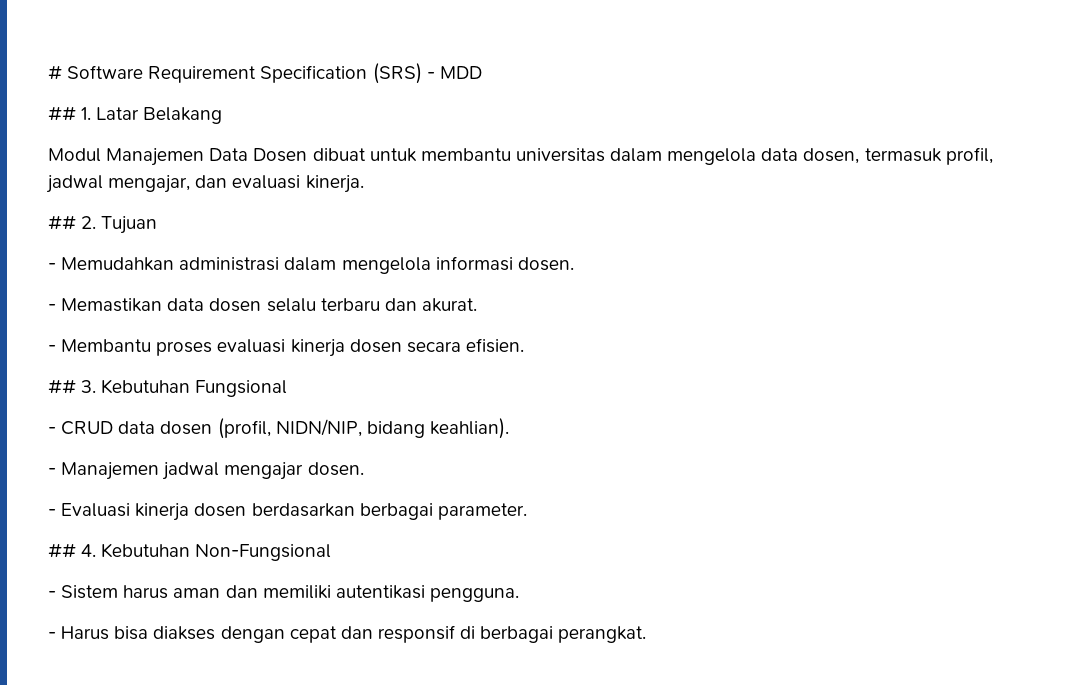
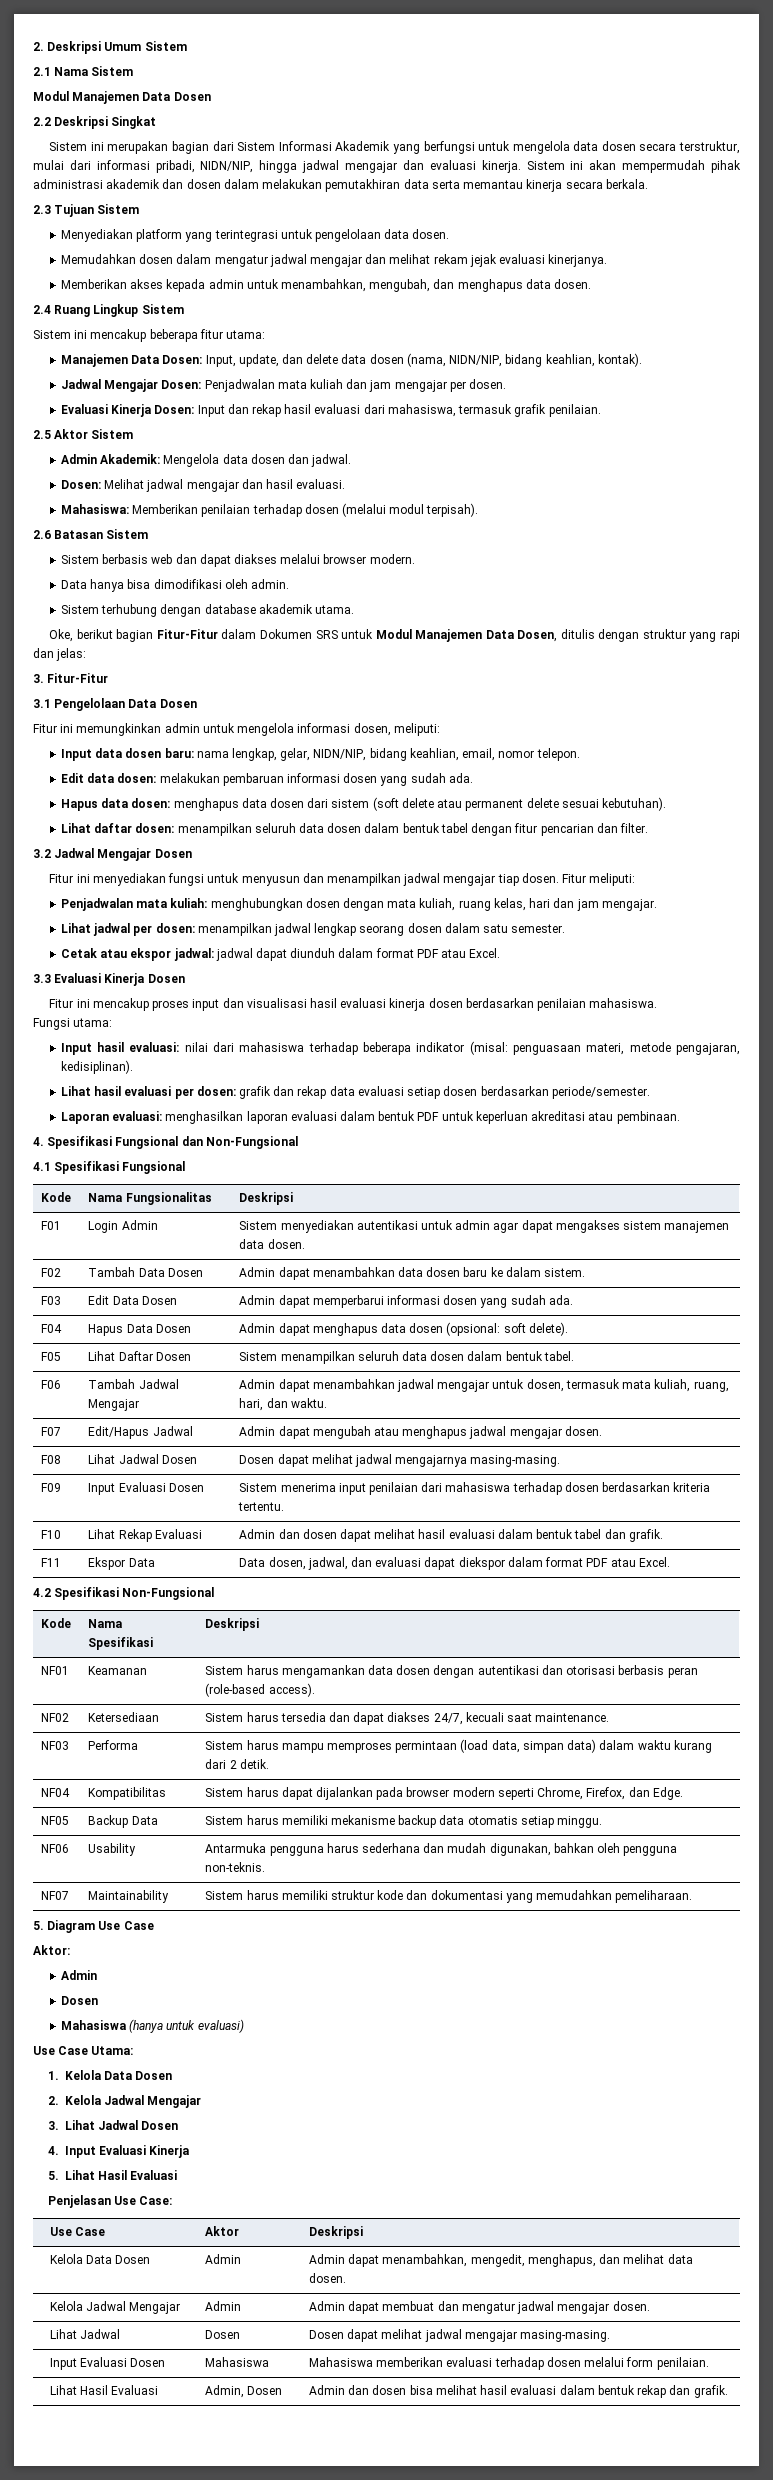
- # Software Requirement Specification (SRS) - MDD
- ## 1. Latar Belakang
- Modul Manajemen Data Dosen dibuat untuk membantu universitas dalam mengelola data dosen, termasuk profil, jadwal mengajar, dan evaluasi kinerja.
- ## 2. Tujuan
- - Memudahkan administrasi dalam mengelola informasi dosen.
- - Memastikan data dosen selalu terbaru dan akurat.
- - Membantu proses evaluasi kinerja dosen secara efisien.
- ## 3. Kebutuhan Fungsional
- - CRUD data dosen (profil, NIDN/NIP, bidang keahlian).
- - Manajemen jadwal mengajar dosen.
- - Evaluasi kinerja dosen berdasarkan berbagai parameter.
- ## 4. Kebutuhan Non-Fungsional
- - Sistem harus aman dan memiliki autentikasi pengguna.
- - Harus bisa diakses dengan cepat dan responsif di berbagai perangkat.
+ 2. Deskripsi Umum Sistem
+ 2.1 Nama Sistem
+ Modul Manajemen Data Dosen
+ 2.2 Deskripsi Singkat
+ Sistem ini merupakan bagian dari Sistem Informasi Akademik yang berfungsi untuk mengelola data dosen secara terstruktur, mulai dari informasi pribadi, NIDN/NIP, hingga jadwal mengajar dan evaluasi kinerja. Sistem ini akan mempermudah pihak administrasi akademik dan dosen dalam melakukan pemutakhiran data serta memantau kinerja secara berkala.
+ 2.3 Tujuan Sistem
+ Menyediakan platform yang terintegrasi untuk pengelolaan data dosen.
+ Memudahkan dosen dalam mengatur jadwal mengajar dan melihat rekam jejak evaluasi kinerjanya.
+ Memberikan akses kepada admin untuk menambahkan, mengubah, dan menghapus data dosen.
+ 2.4 Ruang Lingkup Sistem
+ Sistem ini mencakup beberapa fitur utama:
+ Manajemen Data Dosen: Input, update, dan delete data dosen (nama, NIDN/NIP, bidang keahlian, kontak).
+ Jadwal Mengajar Dosen: Penjadwalan mata kuliah dan jam mengajar per dosen.
+ Evaluasi Kinerja Dosen: Input dan rekap hasil evaluasi dari mahasiswa, termasuk grafik penilaian.
+ 2.5 Aktor Sistem
+ Admin Akademik: Mengelola data dosen dan jadwal.
+ Dosen: Melihat jadwal mengajar dan hasil evaluasi.
+ Mahasiswa: Memberikan penilaian terhadap dosen (melalui modul terpisah).
+ 2.6 Batasan Sistem
+ Sistem berbasis web dan dapat diakses melalui browser modern.
+ Data hanya bisa dimodifikasi oleh admin.
+ Sistem terhubung dengan database akademik utama.
+ Oke, berikut bagian Fitur-Fitur dalam Dokumen SRS untuk Modul Manajemen Data Dosen, ditulis dengan struktur yang rapi dan jelas:
+ 3. Fitur-Fitur
+ 3.1 Pengelolaan Data Dosen
+ Fitur ini memungkinkan admin untuk mengelola informasi dosen, meliputi:
+ Input data dosen baru: nama lengkap, gelar, NIDN/NIP, bidang keahlian, email, nomor telepon.
+ Edit data dosen: melakukan pembaruan informasi dosen yang sudah ada.
+ Hapus data dosen: menghapus data dosen dari sistem (soft delete atau permanent delete sesuai kebutuhan).
+ Lihat daftar dosen: menampilkan seluruh data dosen dalam bentuk tabel dengan fitur pencarian dan filter.
+ 3.2 Jadwal Mengajar Dosen
+ Fitur ini menyediakan fungsi untuk menyusun dan menampilkan jadwal mengajar tiap dosen. Fitur meliputi:
+ Penjadwalan mata kuliah: menghubungkan dosen dengan mata kuliah, ruang kelas, hari dan jam mengajar.
+ Lihat jadwal per dosen: menampilkan jadwal lengkap seorang dosen dalam satu semester.
+ Cetak atau ekspor jadwal: jadwal dapat diunduh dalam format PDF atau Excel.
+ 3.3 Evaluasi Kinerja Dosen
+ Fitur ini mencakup proses input dan visualisasi hasil evaluasi kinerja dosen berdasarkan penilaian mahasiswa.
+ Fungsi utama:
+ Input hasil evaluasi: nilai dari mahasiswa terhadap beberapa indikator (misal: penguasaan materi, metode pengajaran, kedisiplinan).
+ Lihat hasil evaluasi per dosen: grafik dan rekap data evaluasi setiap dosen berdasarkan periode/semester.
+ Laporan evaluasi: menghasilkan laporan evaluasi dalam bentuk PDF untuk keperluan akreditasi atau pembinaan.
+ 4. Spesifikasi Fungsional dan Non-Fungsional
+ 4.1 Spesifikasi Fungsional
+ Kode | Nama Fungsionalitas | Deskripsi
+ F01 | Login Admin | Sistem menyediakan autentikasi untuk admin agar dapat mengakses sistem manajemen data dosen.
+ F02 | Tambah Data Dosen | Admin dapat menambahkan data dosen baru ke dalam sistem.
+ F03 | Edit Data Dosen | Admin dapat memperbarui informasi dosen yang sudah ada.
+ F04 | Hapus Data Dosen | Admin dapat menghapus data dosen (opsional: soft delete).
+ F05 | Lihat Daftar Dosen | Sistem menampilkan seluruh data dosen dalam bentuk tabel.
+ F06 | Tambah Jadwal Mengajar | Admin dapat menambahkan jadwal mengajar untuk dosen, termasuk mata kuliah, ruang, hari, dan waktu.
+ F07 | Edit/Hapus Jadwal | Admin dapat mengubah atau menghapus jadwal mengajar dosen.
+ F08 | Lihat Jadwal Dosen | Dosen dapat melihat jadwal mengajarnya masing-masing.
+ F09 | Input Evaluasi Dosen | Sistem menerima input penilaian dari mahasiswa terhadap dosen berdasarkan kriteria tertentu.
+ F10 | Lihat Rekap Evaluasi | Admin dan dosen dapat melihat hasil evaluasi dalam bentuk tabel dan grafik.
+ F11 | Ekspor Data | Data dosen, jadwal, dan evaluasi dapat diekspor dalam format PDF atau Excel.
+ 4.2 Spesifikasi Non-Fungsional
+ Kode | Nama Spesifikasi | Deskripsi
+ NF01 | Keamanan | Sistem harus mengamankan data dosen dengan autentikasi dan otorisasi berbasis peran (role-based access).
+ NF02 | Ketersediaan | Sistem harus tersedia dan dapat diakses 24/7, kecuali saat maintenance.
+ NF03 | Performa | Sistem harus mampu memproses permintaan (load data, simpan data) dalam waktu kurang dari 2 detik.
+ NF04 | Kompatibilitas | Sistem harus dapat dijalankan pada browser modern seperti Chrome, Firefox, dan Edge.
+ NF05 | Backup Data | Sistem harus memiliki mekanisme backup data otomatis setiap minggu.
+ NF06 | Usability | Antarmuka pengguna harus sederhana dan mudah digunakan, bahkan oleh pengguna non-teknis.
+ NF07 | Maintainability | Sistem harus memiliki struktur kode dan dokumentasi yang memudahkan pemeliharaan.
+ 5. Diagram Use Case
+ Aktor:
+ Admin
+ Dosen
+ Mahasiswa (hanya untuk evaluasi)
+ Use Case Utama:
+ 1. Kelola Data Dosen
+ 2. Kelola Jadwal Mengajar
+ 3. Lihat Jadwal Dosen
+ 4. Input Evaluasi Kinerja
+ 5. Lihat Hasil Evaluasi
+ Penjelasan Use Case:
+ Use Case | Aktor | Deskripsi
+ Kelola Data Dosen | Admin | Admin dapat menambahkan, mengedit, menghapus, dan melihat data dosen.
+ Kelola Jadwal Mengajar | Admin | Admin dapat membuat dan mengatur jadwal mengajar dosen.
+ Lihat Jadwal | Dosen | Dosen dapat melihat jadwal mengajar masing-masing.
+ Input Evaluasi Dosen | Mahasiswa | Mahasiswa memberikan evaluasi terhadap dosen melalui form penilaian.
+ Lihat Hasil Evaluasi | Admin, Dosen | Admin dan dosen bisa melihat hasil evaluasi dalam bentuk rekap dan grafik.

